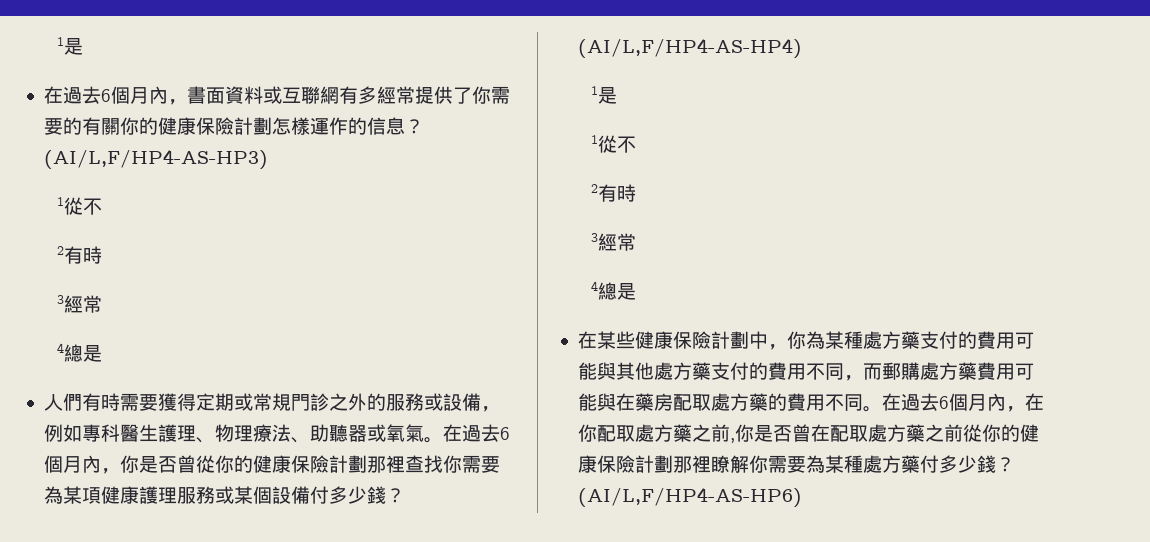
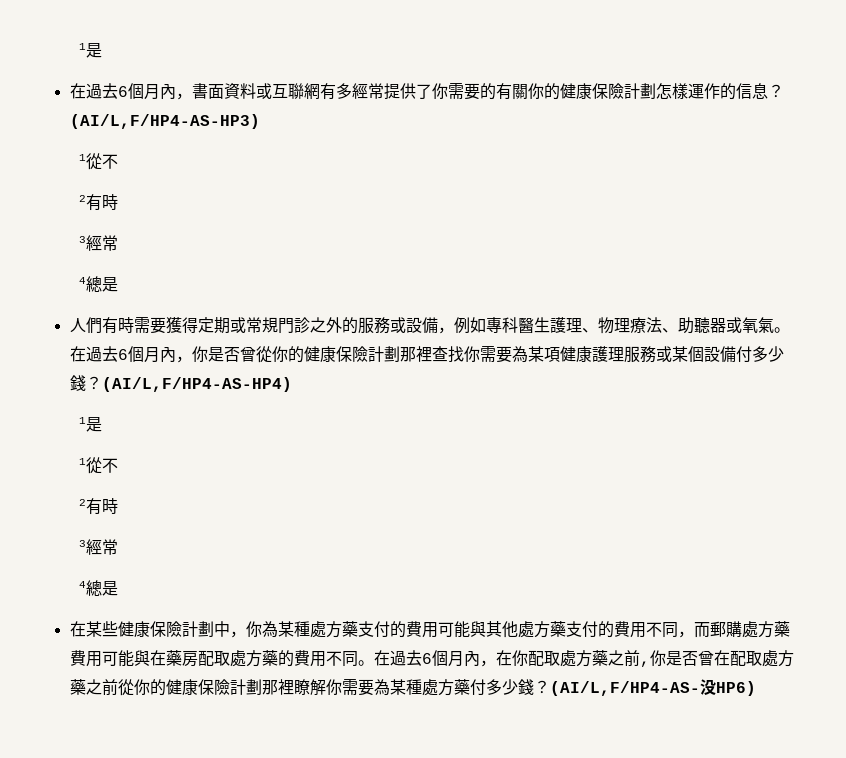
- (AI/L,F/HP4-AS-HP6)
+ (AI/L,F/HP4-AS-没HP6)

